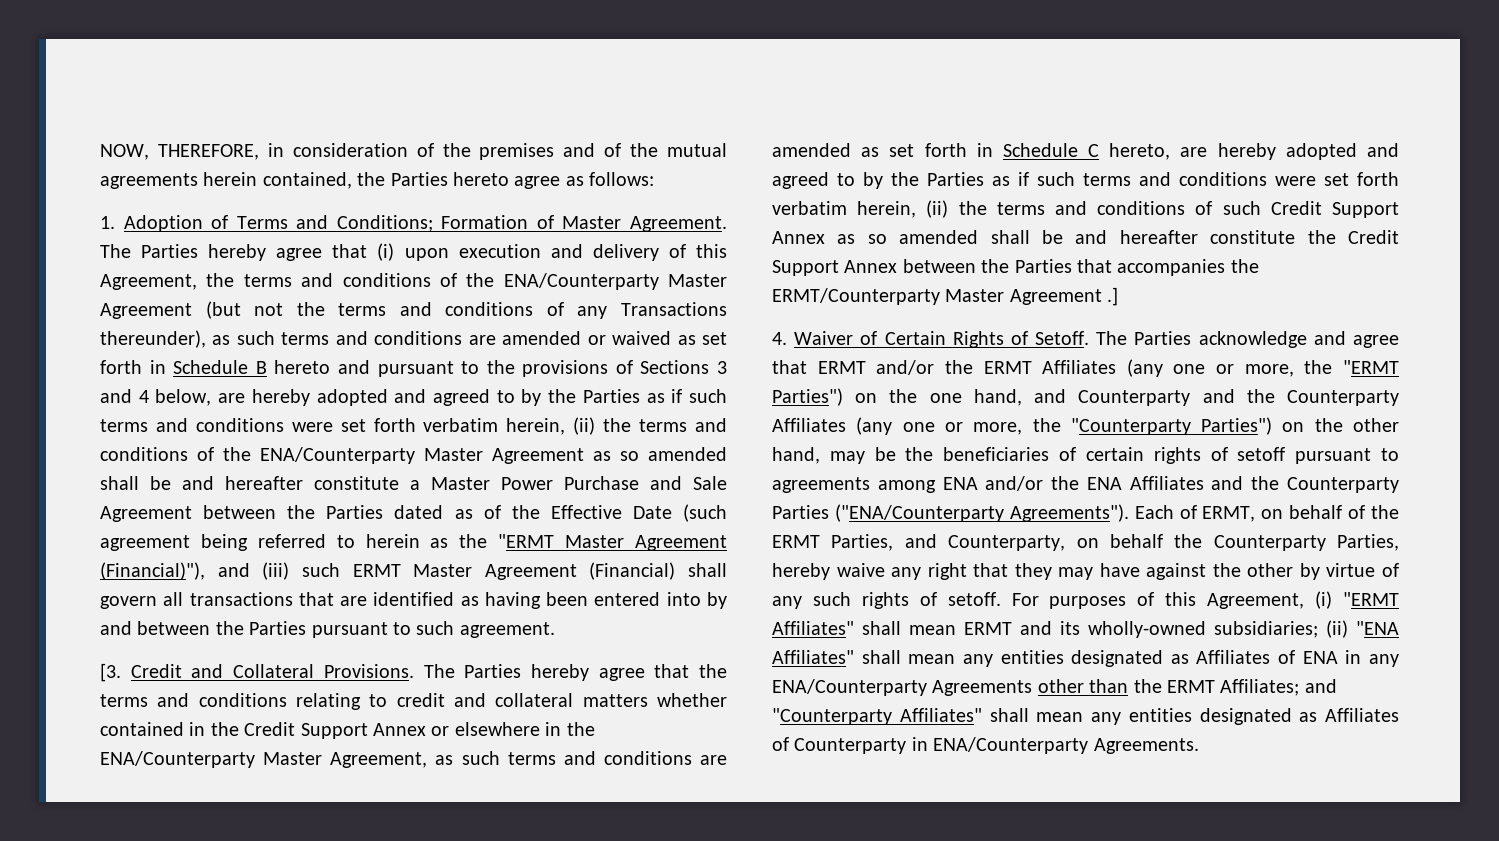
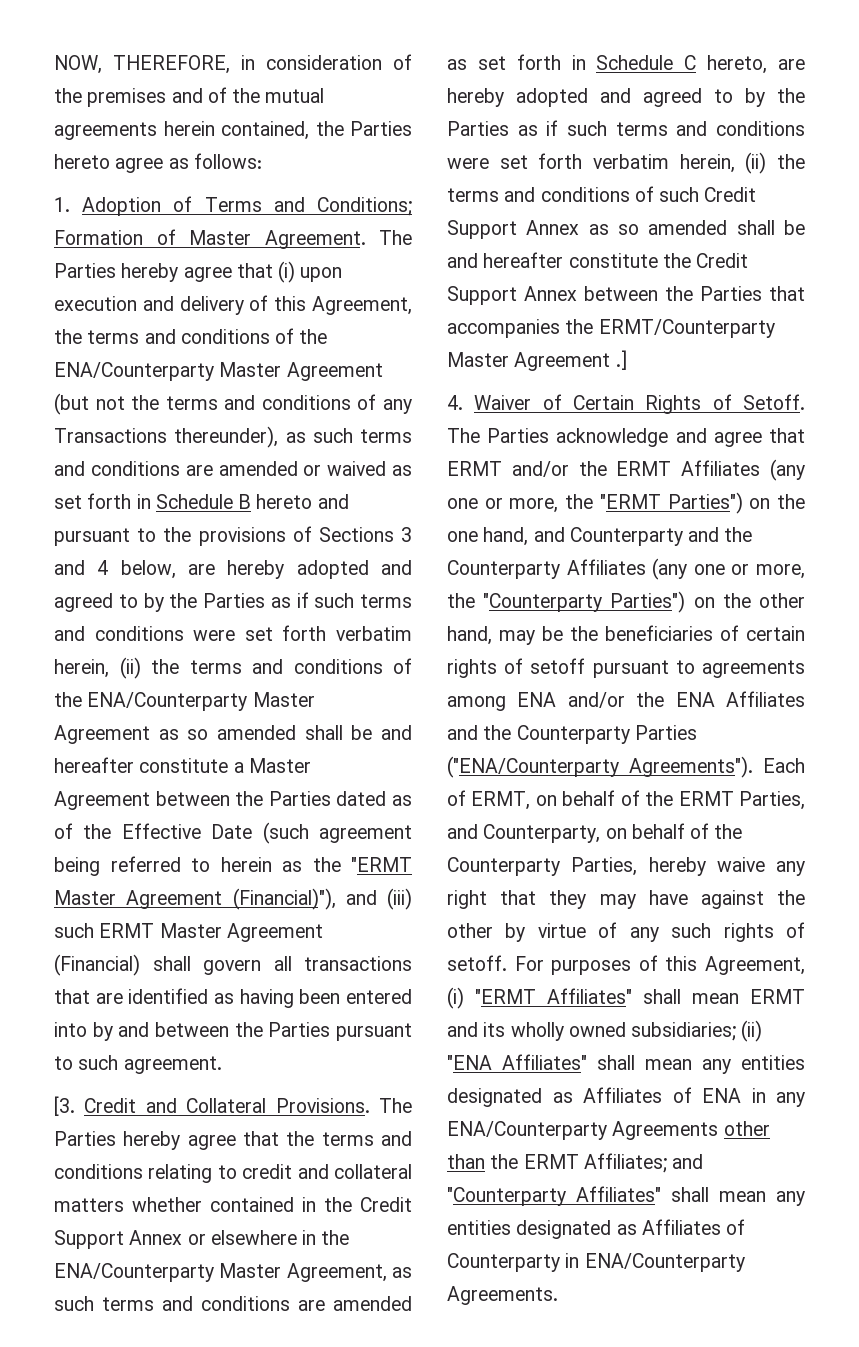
- The Parties hereby agree that (i) upon execution and delivery of this Agreement, the terms and conditions of the ENA/Counterparty Master Agreement (but not the terms and conditions of any Transactions thereunder), as such terms and conditions are amended or waived as set forth in Schedule B hereto and pursuant to the provisions of Sections 3 and 4 below, are hereby adopted and agreed to by the Parties as if such terms and conditions were set forth verbatim herein, (ii) the terms and conditions of the ENA/Counterparty Master Agreement as so amended shall be and hereafter constitute a Master Power Purchase and Sale Agreement between the Parties dated as of the Effective Date (such agreement being referred to herein as the "ERMT Master Agreement (Financial)"), and (iii) such ERMT Master Agreement (Financial) shall govern all transactions that are identified as having been entered into by and between the Parties pursuant to such agreement.
+ The Parties hereby agree that (i) upon execution and delivery of this Agreement, the terms and conditions of the ENA/Counterparty Master Agreement (but not the terms and conditions of any Transactions thereunder), as such terms and conditions are amended or waived as set forth in Schedule B hereto and pursuant to the provisions of Sections 3 and 4 below, are hereby adopted and agreed to by the Parties as if such terms and conditions were set forth verbatim herein, (ii) the terms and conditions of the ENA/Counterparty Master Agreement as so amended shall be and hereafter constitute a Master Agreement between the Parties dated as of the Effective Date (such agreement being referred to herein as the "ERMT Master Agreement (Financial)"), and (iii) such ERMT Master Agreement (Financial) shall govern all transactions that are identified as having been entered into by and between the Parties pursuant to such agreement.
- Each of ERMT, on behalf of the ERMT Parties, and Counterparty, on behalf the Counterparty Parties, hereby waive any right that they may have against the other by virtue of any such rights of setoff.
+ Each of ERMT, on behalf of the ERMT Parties, and Counterparty, on behalf of the Counterparty Parties, hereby waive any right that they may have against the other by virtue of any such rights of setoff.
- For purposes of this Agreement, (i) "ERMT Affiliates" shall mean ERMT and its wholly-owned subsidiaries; (ii) "ENA Affiliates" shall mean any entities designated as Affiliates of ENA in any ENA/Counterparty Agreements other than the ERMT Affiliates; and "Counterparty Affiliates" shall mean any entities designated as Affiliates of Counterparty in ENA/Counterparty Agreements.
+ For purposes of this Agreement, (i) "ERMT Affiliates" shall mean ERMT and its wholly owned subsidiaries; (ii) "ENA Affiliates" shall mean any entities designated as Affiliates of ENA in any ENA/Counterparty Agreements other than the ERMT Affiliates; and "Counterparty Affiliates" shall mean any entities designated as Affiliates of Counterparty in ENA/Counterparty Agreements.

